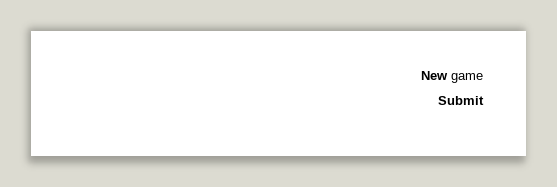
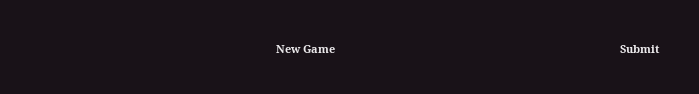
- New game
+ New Game

